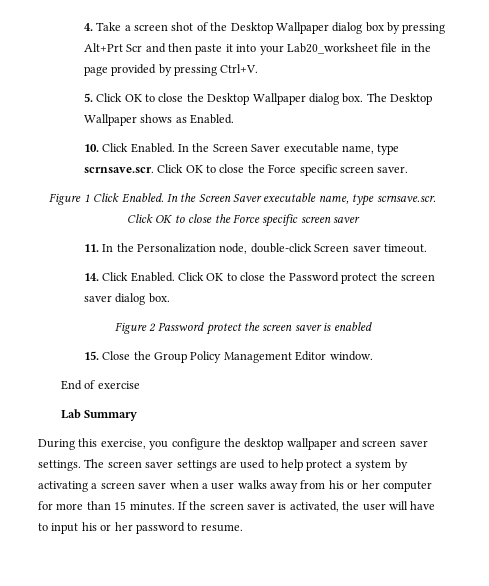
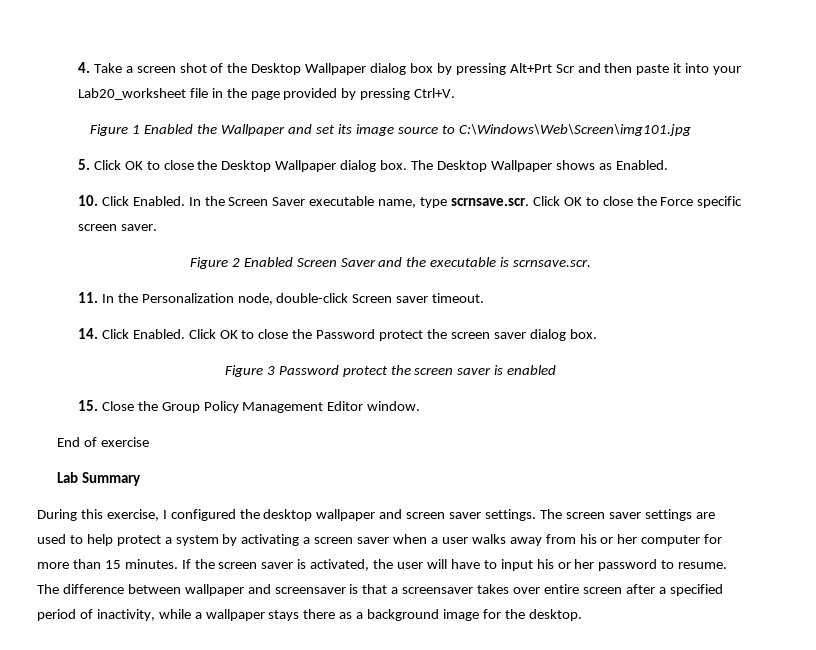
+ Figure 1 Enabled the Wallpaper and set its image source to C:\Windows\Web\Screen\img101.jpg
- Figure 1 Click Enabled. In the Screen Saver executable name, type scrnsave.scr. Click OK to close the Force specific screen saver
+ Figure 2 Enabled Screen Saver and the executable is scrnsave.scr.
- Figure 2 Password protect the screen saver is enabled
+ Figure 3 Password protect the screen saver is enabled
- During this exercise, you configure the desktop wallpaper and screen saver settings.
+ During this exercise, I configured the desktop wallpaper and screen saver settings.
+ The difference between wallpaper and screensaver is that a screensaver takes over entire screen after a specified period of inactivity, while a wallpaper stays there as a background image for the desktop.

